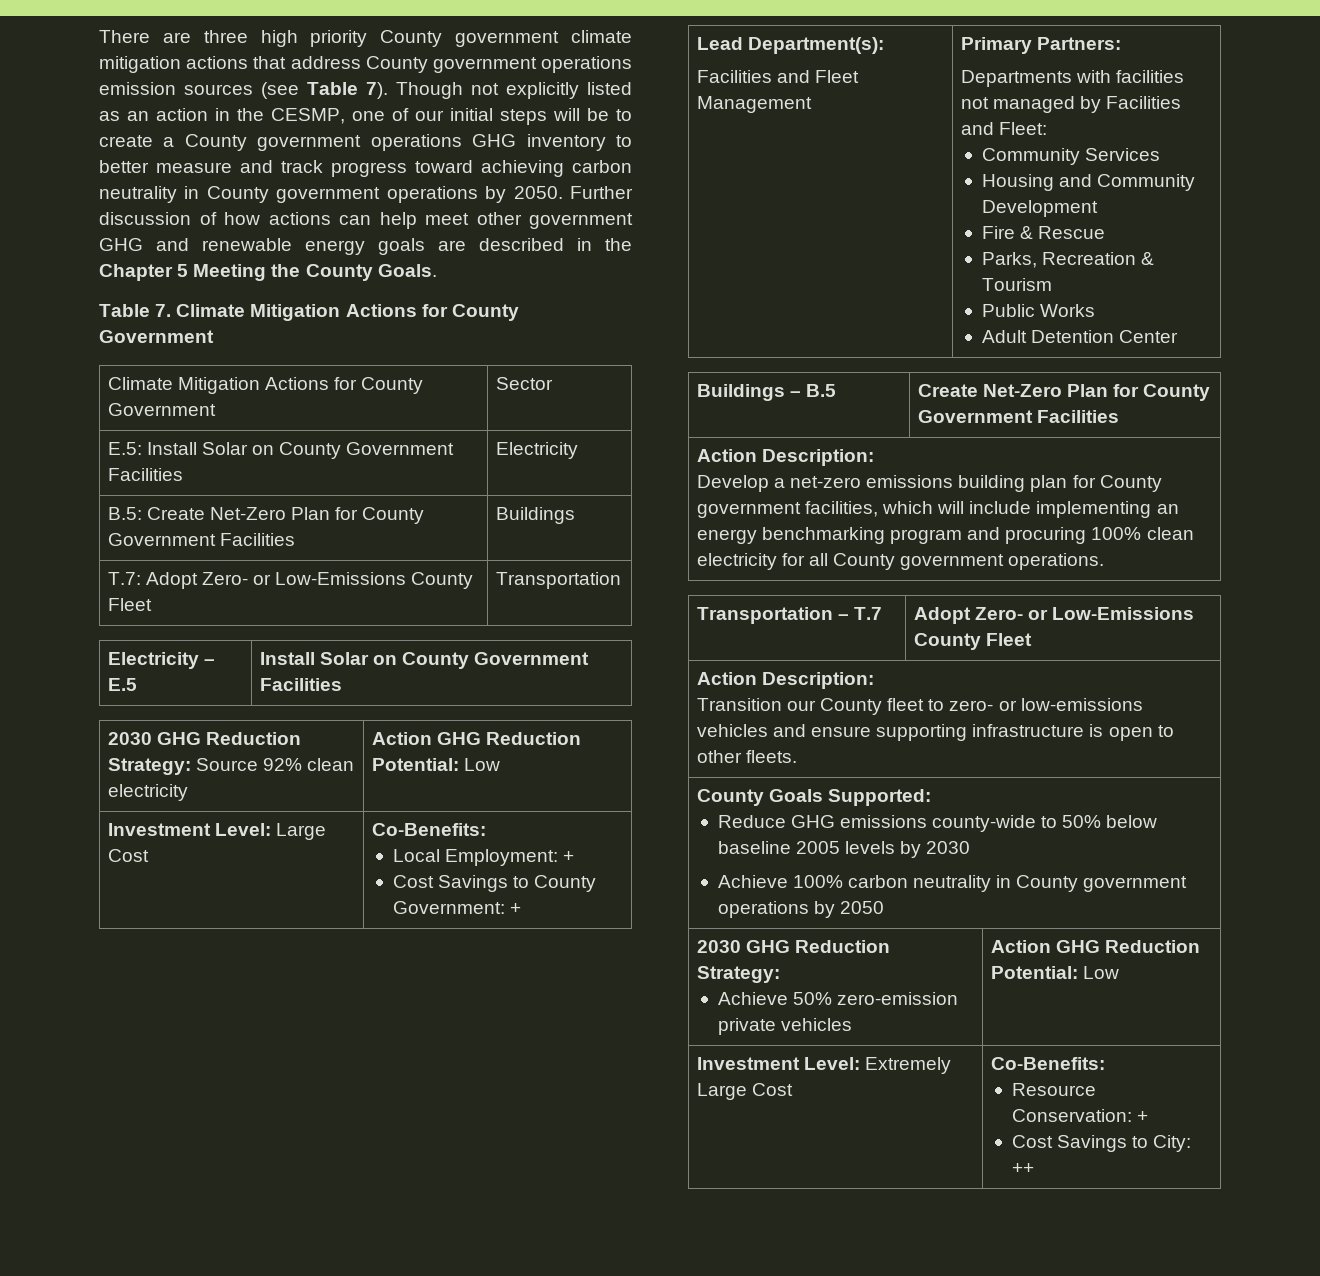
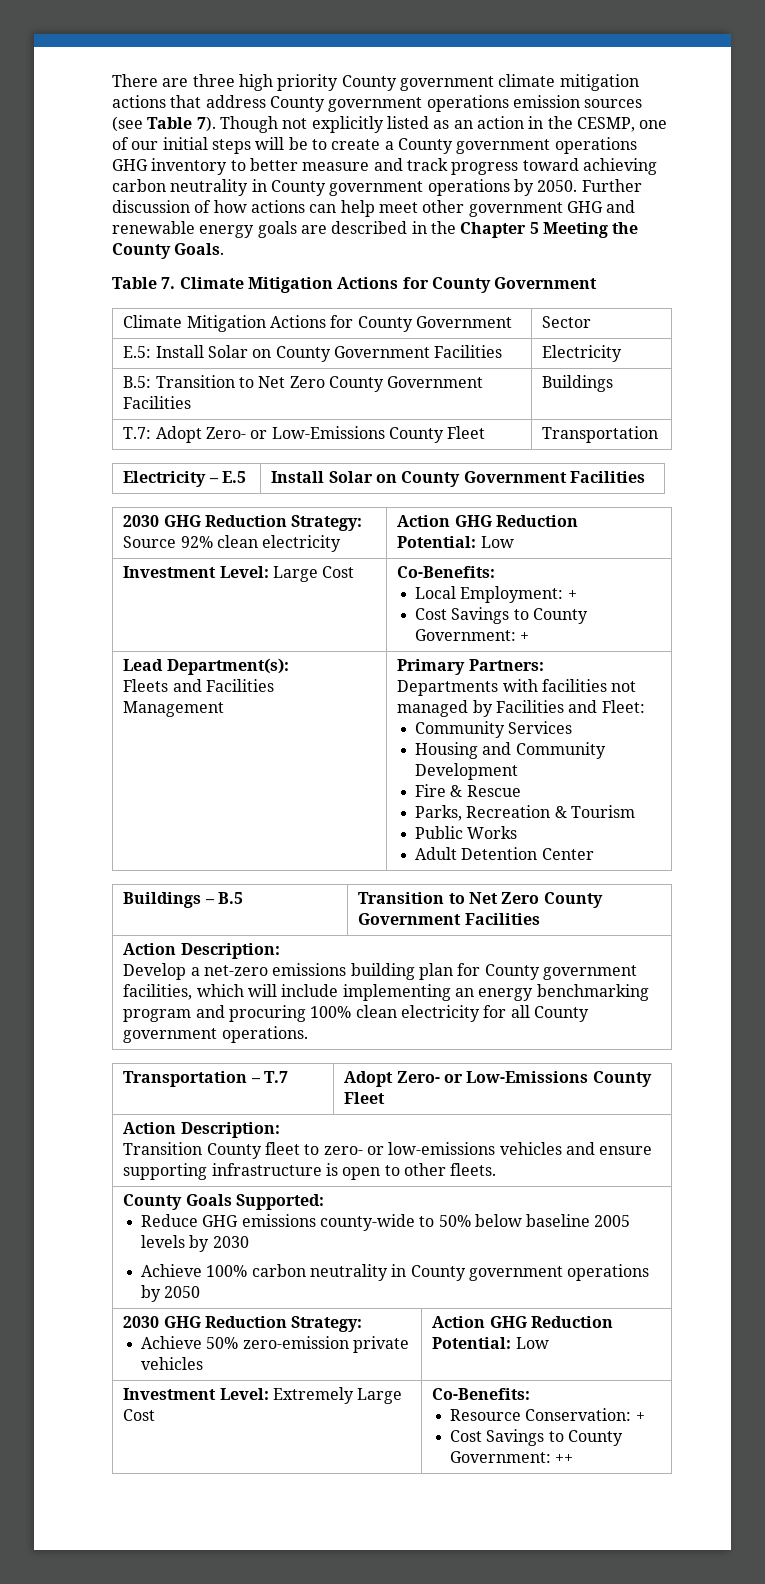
- B.5: Create Net-Zero Plan for County Government Facilities | Buildings
+ B.5: Transition to Net Zero County Government Facilities | Buildings
  Lead Department(s):
- Facilities and Fleet Management | Primary Partners:
+ Fleets and Facilities Management | Primary Partners:
- Buildings – B.5 | Create Net-Zero Plan for County Government Facilities
+ Buildings – B.5 | Transition to Net Zero County Government Facilities
  Transportation – T.7 | Adopt Zero- or Low-Emissions County Fleet
  Action Description:
- Transition our County fleet to zero- or low-emissions vehicles and ensure supporting infrastructure is open to other fleets.
+ Transition County fleet to zero- or low-emissions vehicles and ensure supporting infrastructure is open to other fleets.
  Investment Level: Extremely Large Cost | Co-Benefits:
  Resource Conservation: +
- Cost Savings to City: ++
+ Cost Savings to County Government: ++

